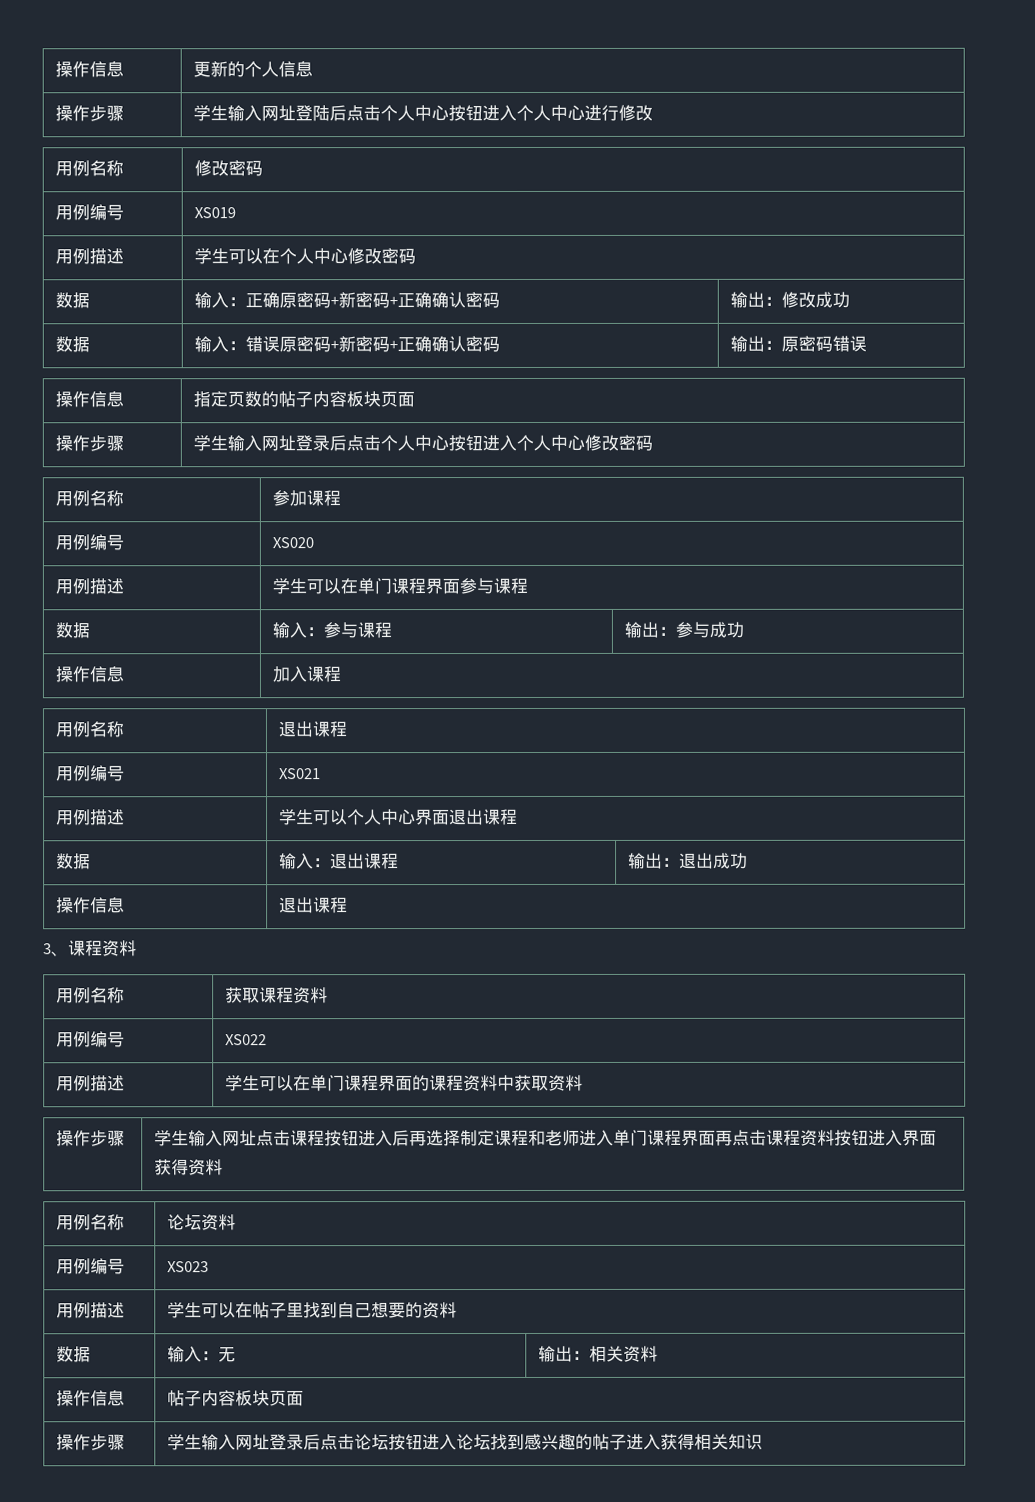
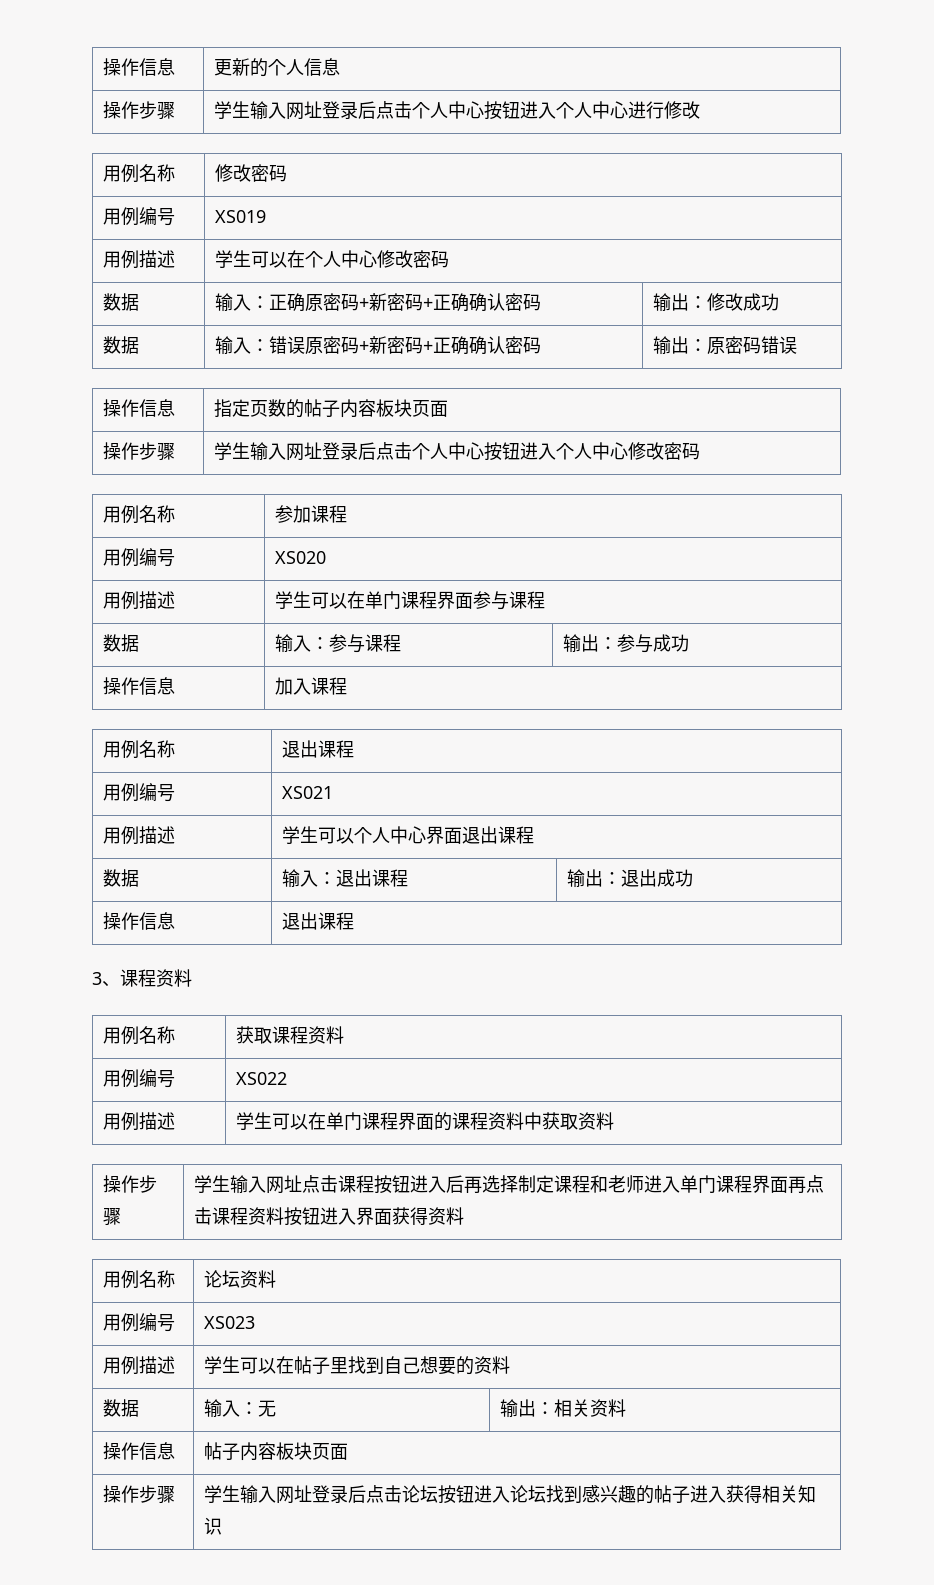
- 操作步骤 | 学生输入网址登陆后点击个人中心按钮进入个人中心进行修改
+ 操作步骤 | 学生输入网址登录后点击个人中心按钮进入个人中心进行修改

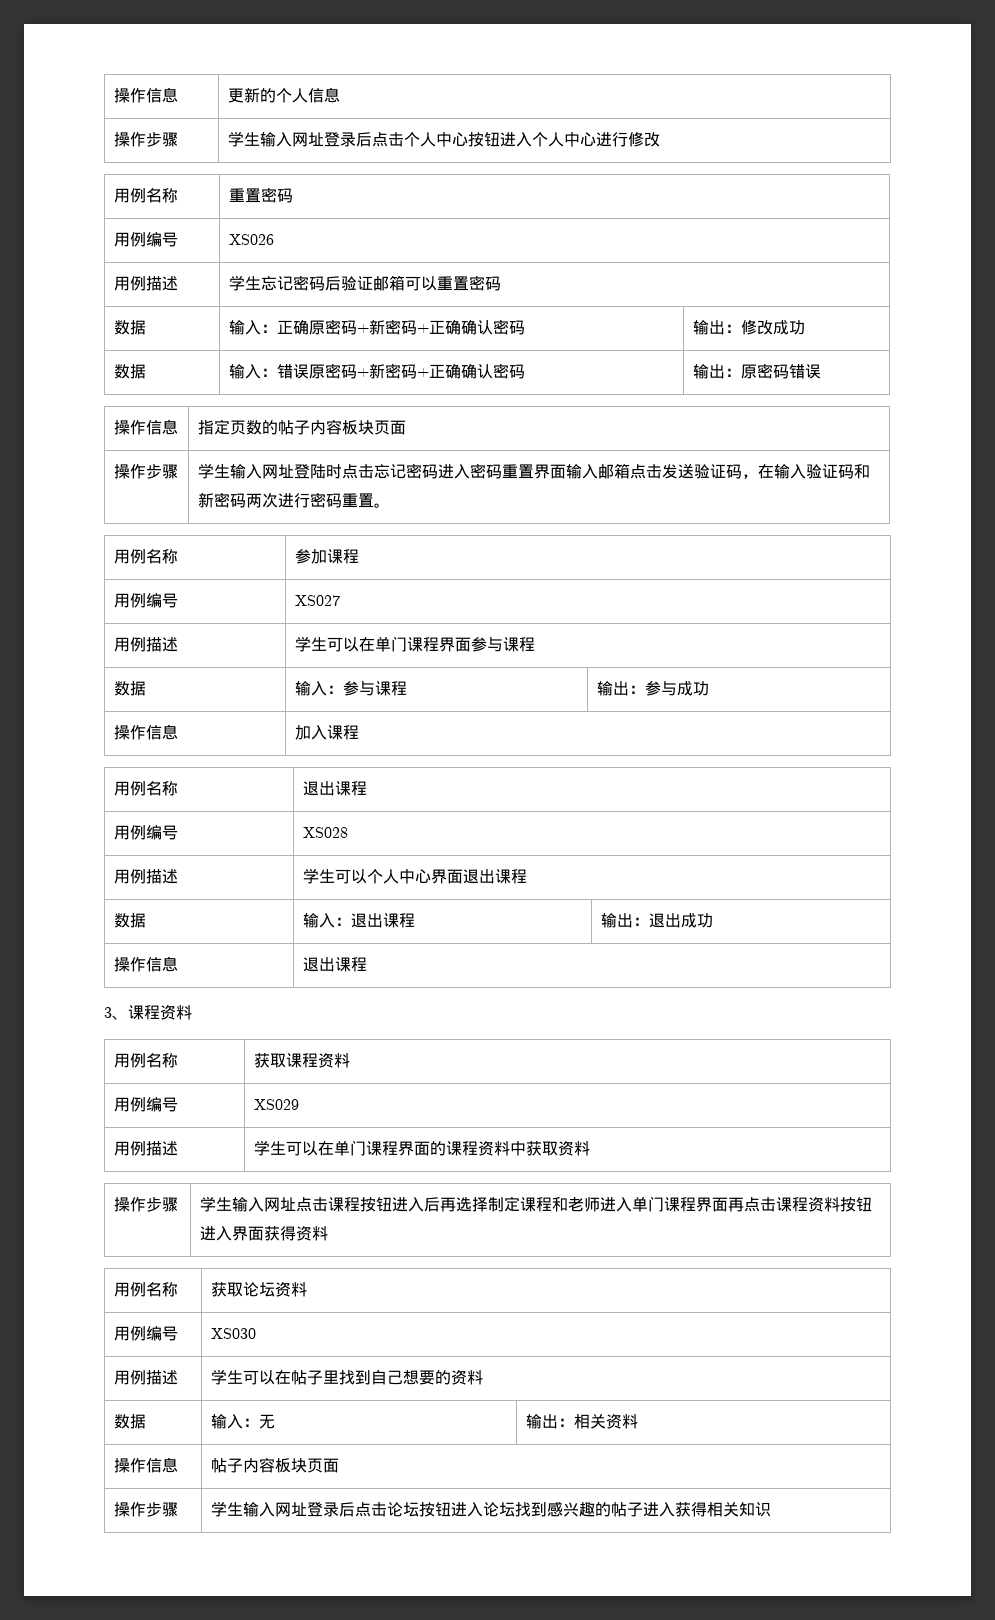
- 用例名称 | 修改密码
+ 用例名称 | 重置密码
- 用例编号 | XS019
- 用例描述 | 学生可以在个人中心修改密码
+ 用例编号 | XS026
+ 用例描述 | 学生忘记密码后验证邮箱可以重置密码
- 操作步骤 | 学生输入网址登录后点击个人中心按钮进入个人中心修改密码
+ 操作步骤 | 学生输入网址登陆时点击忘记密码进入密码重置界面输入邮箱点击发送验证码，在输入验证码和新密码两次进行密码重置。
- 用例编号 | XS020
+ 用例编号 | XS027
- 用例编号 | XS021
+ 用例编号 | XS028
- 用例编号 | XS022
+ 用例编号 | XS029
- 用例名称 | 论坛资料
+ 用例名称 | 获取论坛资料
- 用例编号 | XS023
+ 用例编号 | XS030

